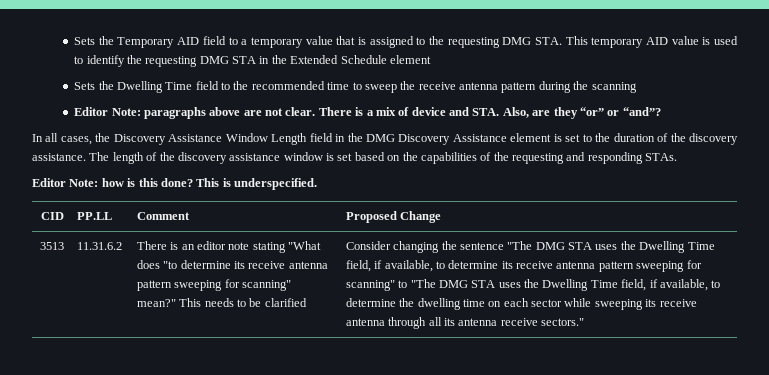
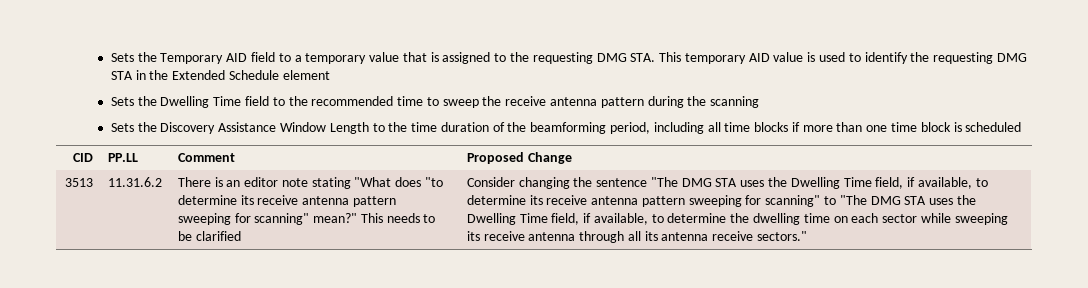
- Editor Note: paragraphs above are not clear. There is a mix of device and STA. Also, are they “or” or “and”?
- In all cases, the Discovery Assistance Window Length field in the DMG Discovery Assistance element is set to the duration of the discovery assistance. The length of the discovery assistance window is set based on the capabilities of the requesting and responding STAs.
- Editor Note: how is this done? This is underspecified.
+ Sets the Discovery Assistance Window Length to the time duration of the beamforming period, including all time blocks if more than one time block is scheduled

